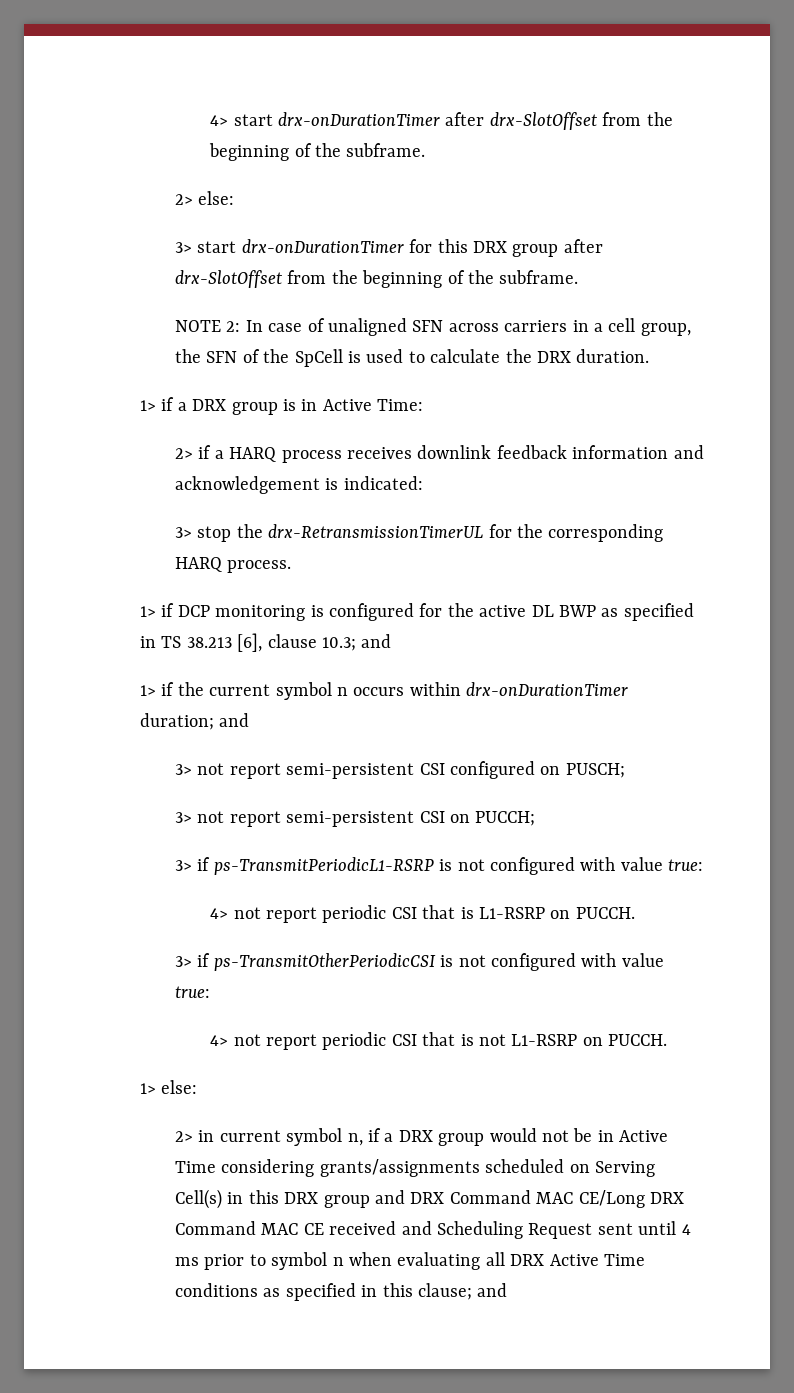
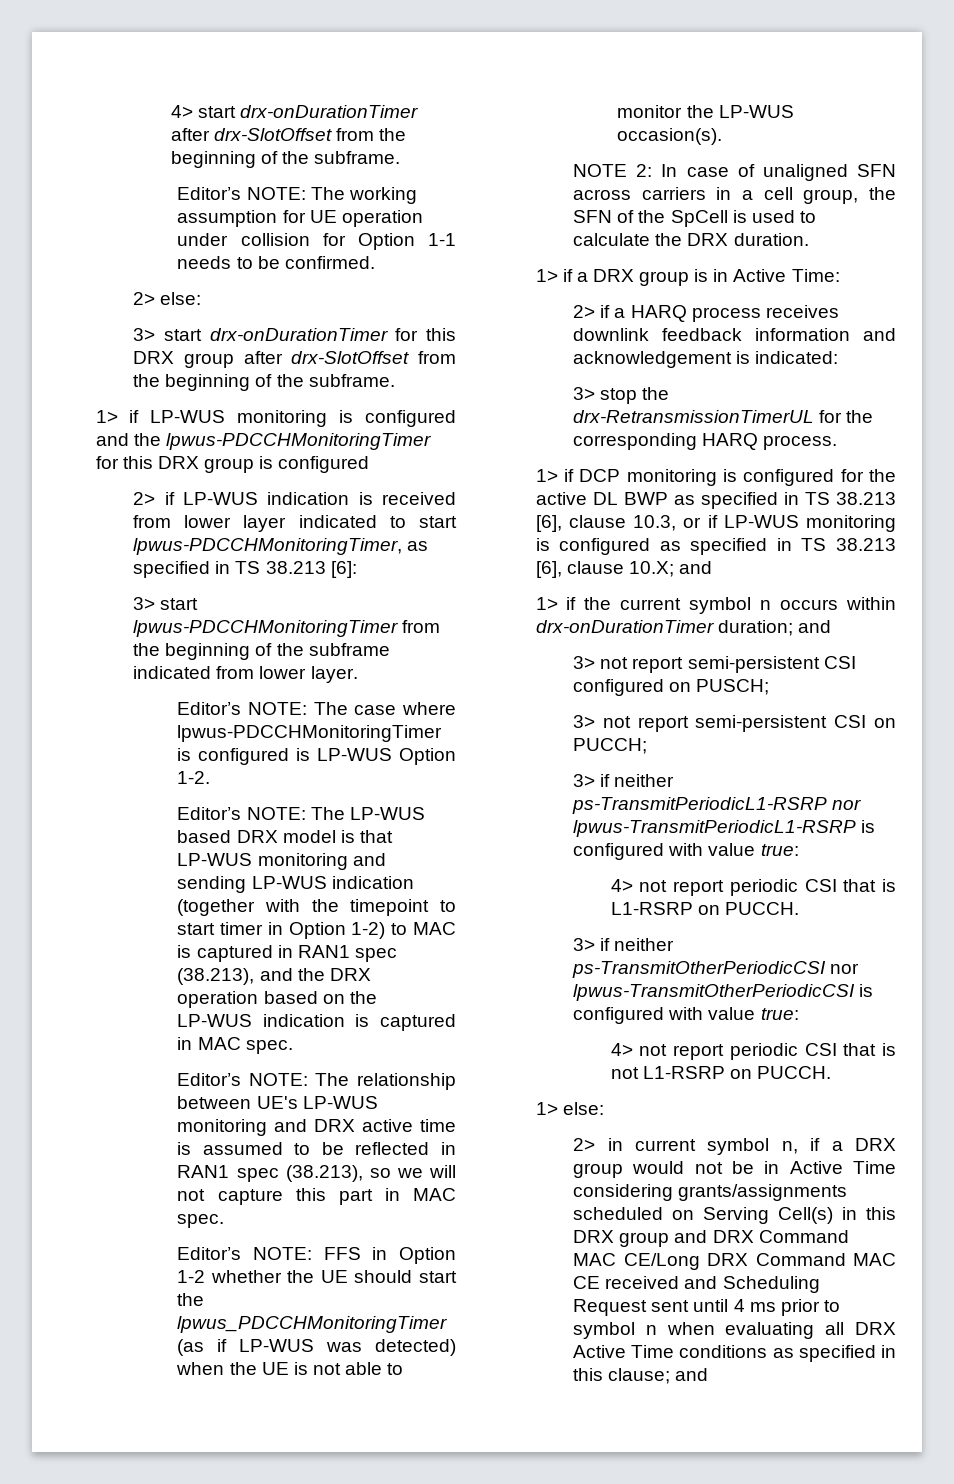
+ Editor’s NOTE: The working assumption for UE operation under collision for Option 1-1 needs to be confirmed.
+ 1> if LP-WUS monitoring is configured and the lpwus-PDCCHMonitoringTimer for this DRX group is configured
+ 2> if LP-WUS indication is received from lower layer indicated to start lpwus-PDCCHMonitoringTimer, as specified in TS 38.213 [6]:
+ 3> start lpwus-PDCCHMonitoringTimer from the beginning of the subframe indicated from lower layer.
+ Editor’s NOTE: The case where lpwus-PDCCHMonitoringTimer is configured is LP-WUS Option 1-2.
+ Editor’s NOTE: The LP-WUS based DRX model is that LP-WUS monitoring and sending LP-WUS indication (together with the timepoint to start timer in Option 1-2) to MAC is captured in RAN1 spec (38.213), and the DRX operation based on the LP-WUS indication is captured in MAC spec.
+ Editor’s NOTE: The relationship between UE's LP-WUS monitoring and DRX active time is assumed to be reflected in RAN1 spec (38.213), so we will not capture this part in MAC spec.
+ Editor’s NOTE: FFS in Option 1-2 whether the UE should start the lpwus_PDCCHMonitoringTimer (as if LP-WUS was detected) when the UE is not able to monitor the LP-WUS occasion(s).
- 1> if DCP monitoring is configured for the active DL BWP as specified in TS 38.213 [6], clause 10.3; and
+ 1> if DCP monitoring is configured for the active DL BWP as specified in TS 38.213 [6], clause 10.3, or if LP-WUS monitoring is configured as specified in TS 38.213 [6], clause 10.X; and
- 3> if ps-TransmitPeriodicL1-RSRP is not configured with value true:
+ 3> if neither ps-TransmitPeriodicL1-RSRP nor lpwus-TransmitPeriodicL1-RSRP is configured with value true:
- 3> if ps-TransmitOtherPeriodicCSI is not configured with value true:
+ 3> if neither ps-TransmitOtherPeriodicCSI nor lpwus-TransmitOtherPeriodicCSI is configured with value true:

